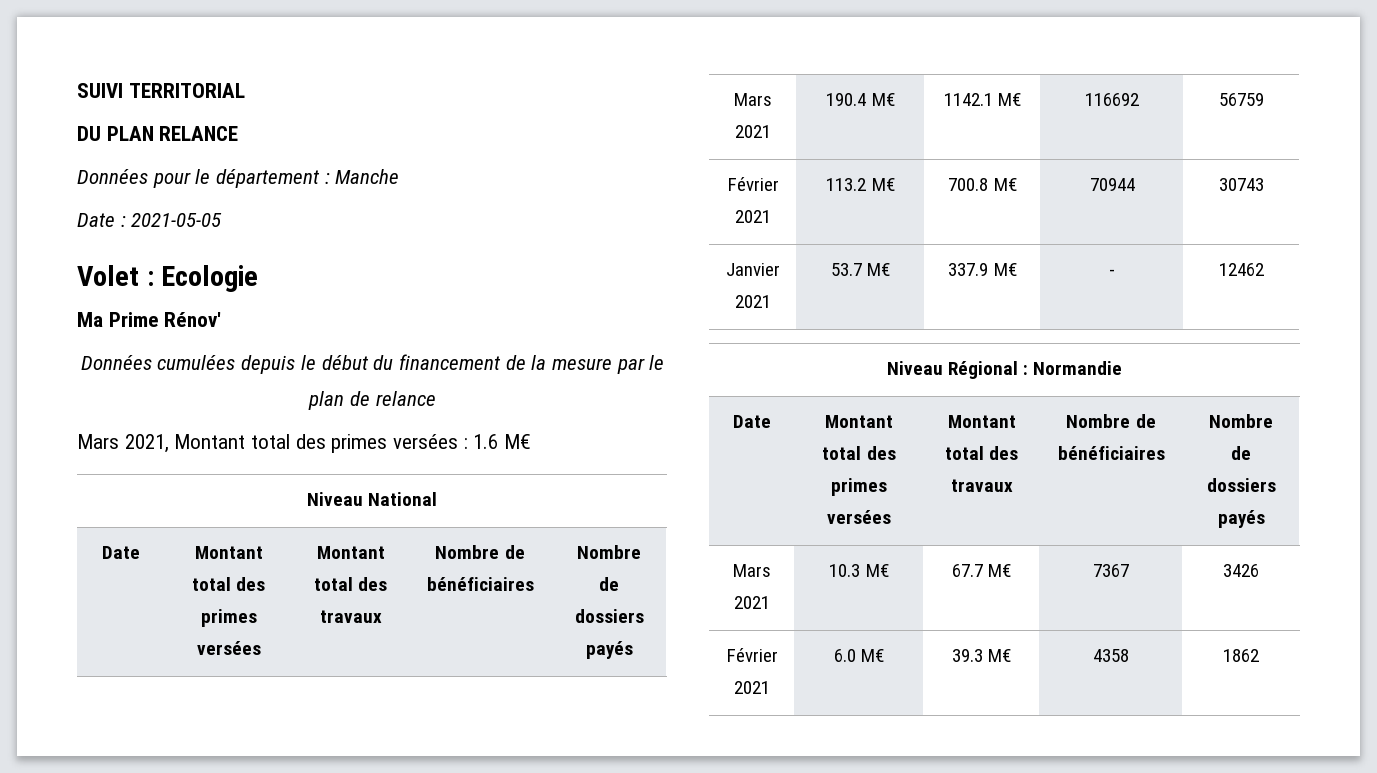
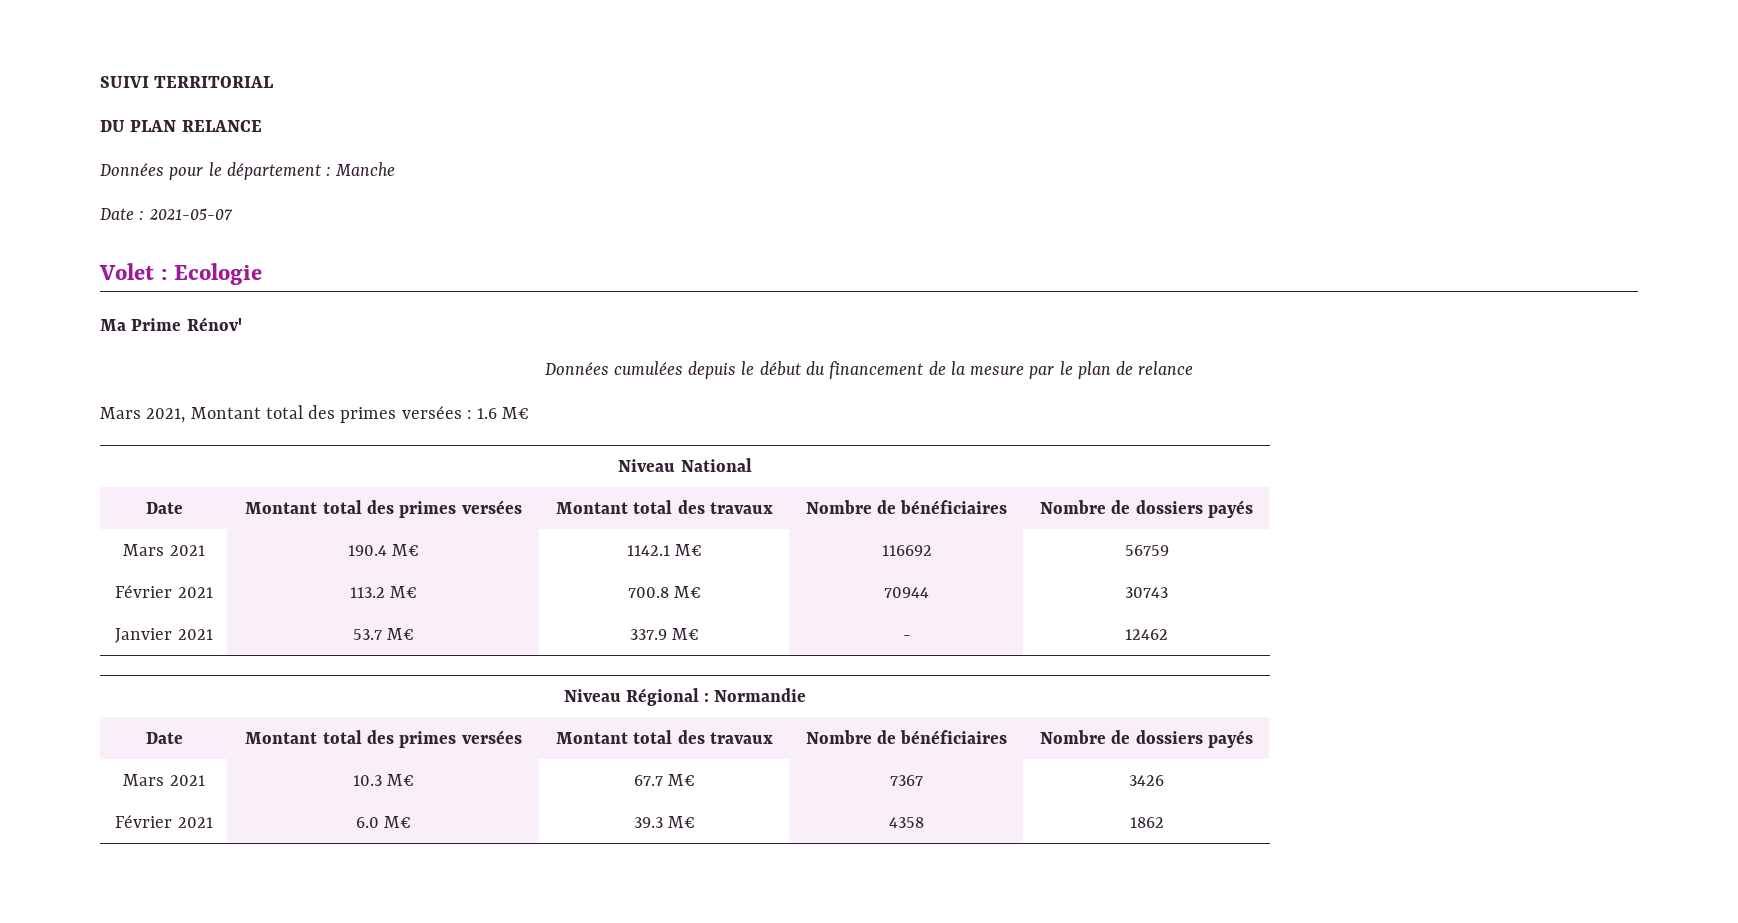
- Date : 2021-05-05
+ Date : 2021-05-07

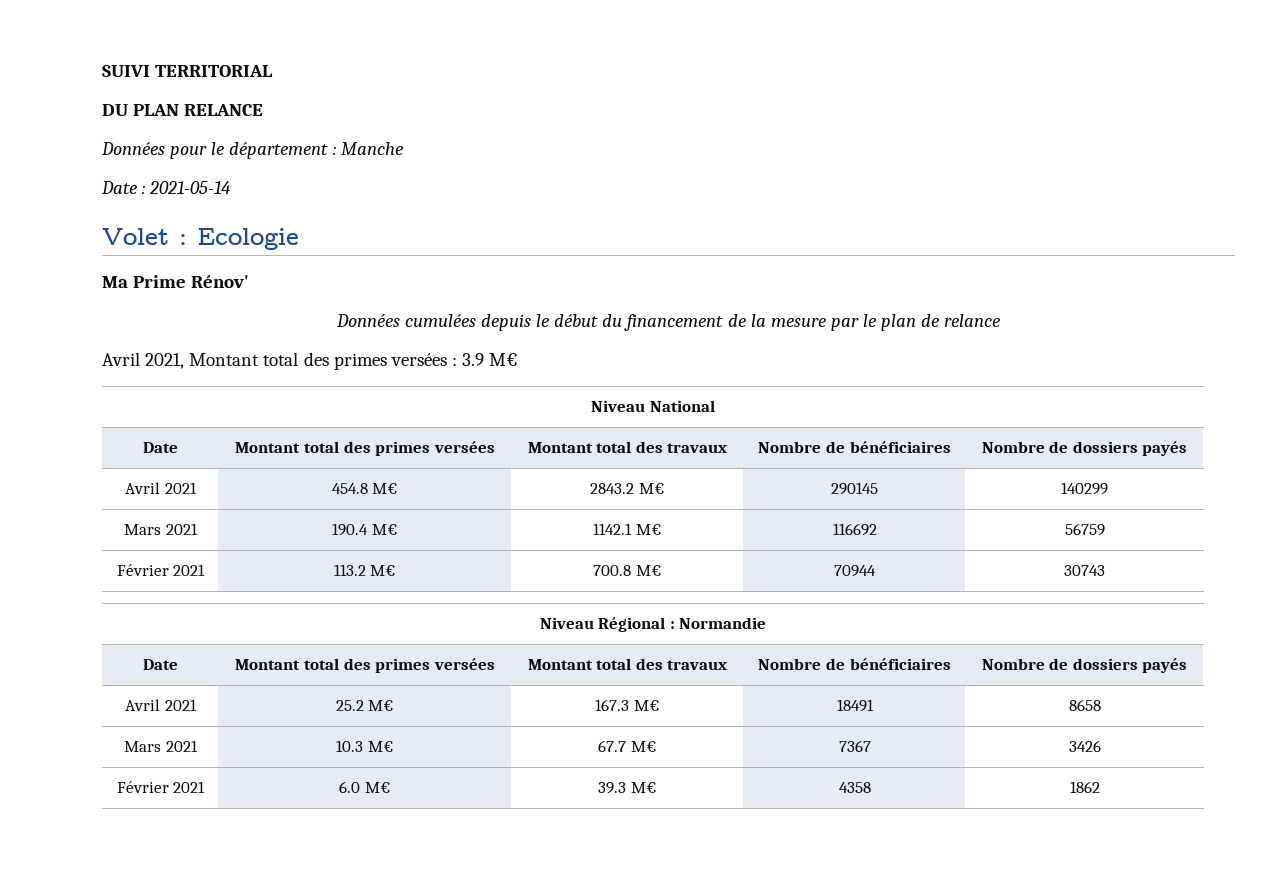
- Date : 2021-05-07
+ Date : 2021-05-14
- Mars 2021, Montant total des primes versées : 1.6 M€
+ Avril 2021, Montant total des primes versées : 3.9 M€
+ Avril 2021 | 454.8 M€ | 2843.2 M€ | 290145 | 140299
- Janvier 2021 | 53.7 M€ | 337.9 M€ | - | 12462
+ Avril 2021 | 25.2 M€ | 167.3 M€ | 18491 | 8658

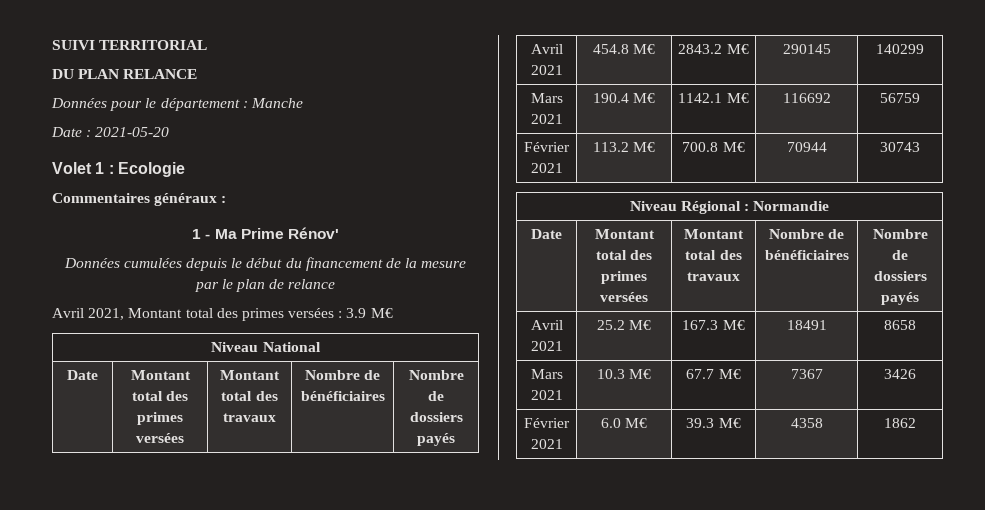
- Date : 2021-05-14
+ Date : 2021-05-20
- Volet : Ecologie
+ Volet 1 : Ecologie
- Ma Prime Rénov'
+ Commentaires généraux :
+ 1 - Ma Prime Rénov'

